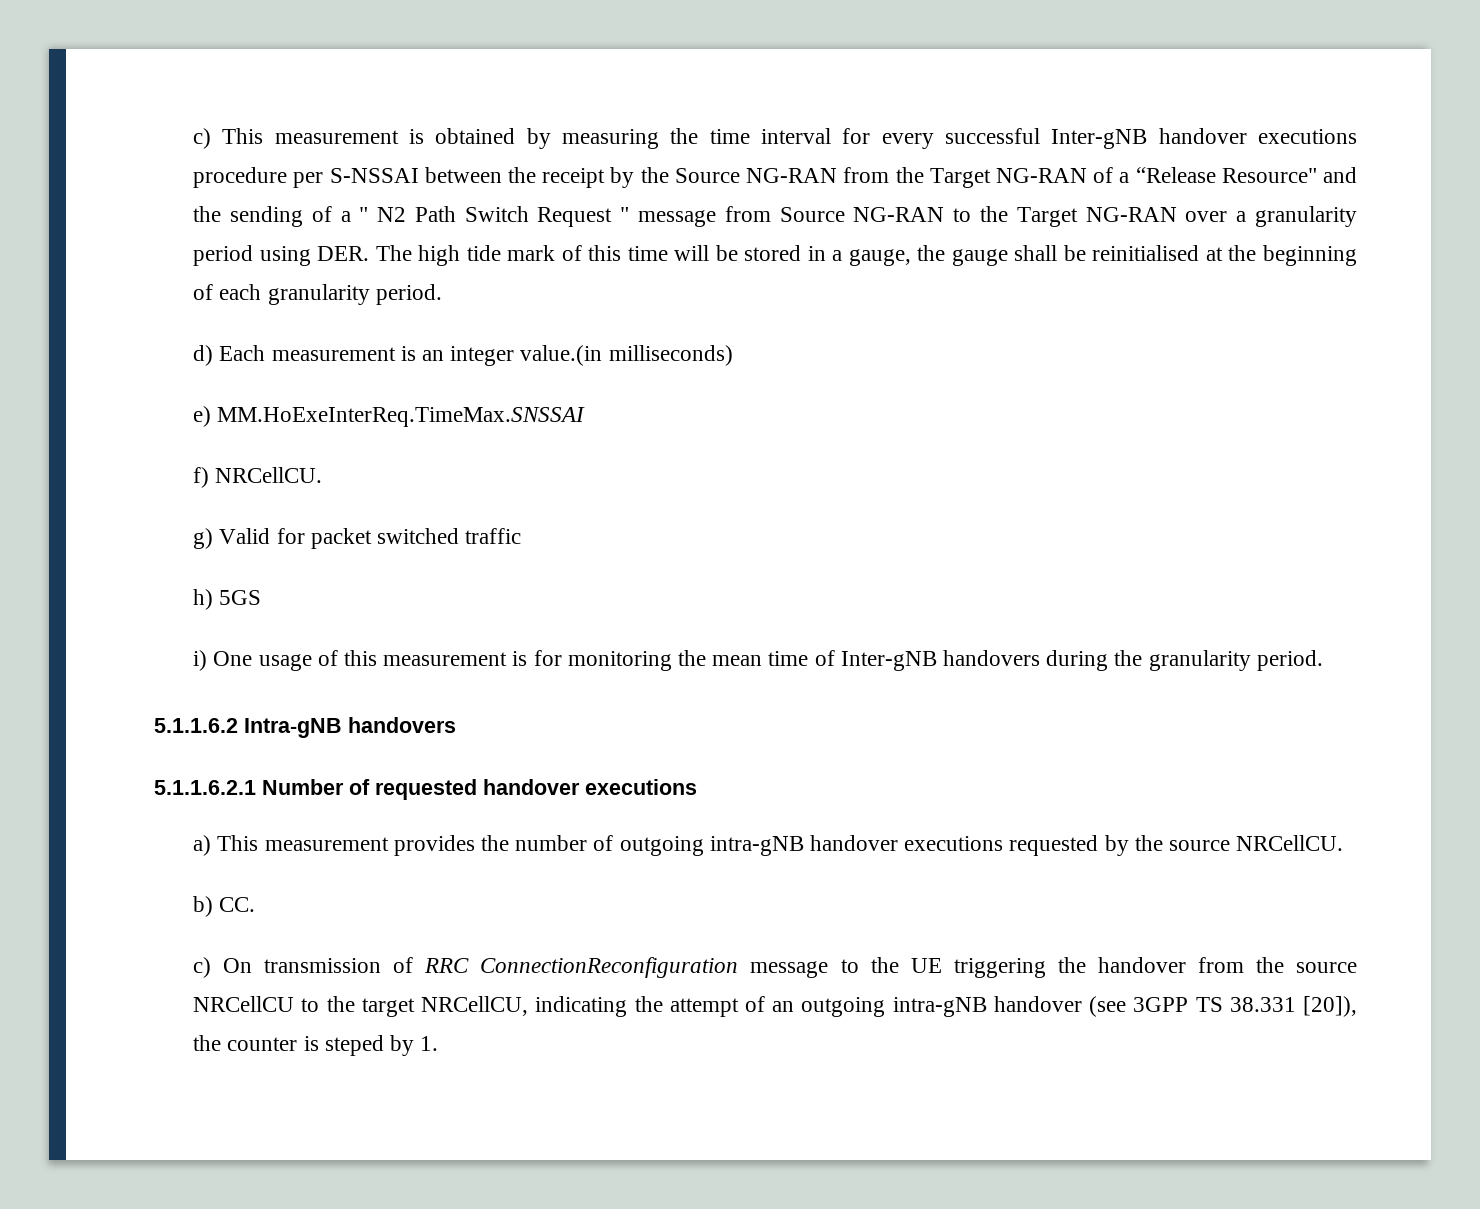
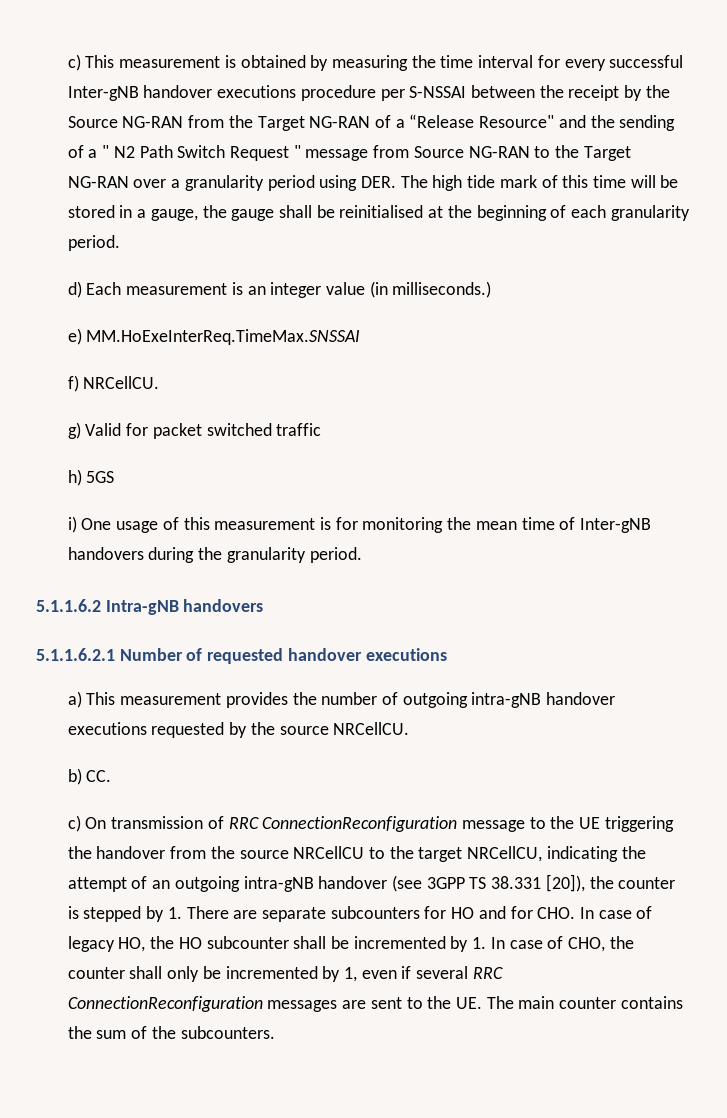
- d) Each measurement is an integer value.(in milliseconds)
+ d) Each measurement is an integer value (in milliseconds.)
- c) On transmission of RRC ConnectionReconfiguration message to the UE triggering the handover from the source NRCellCU to the target NRCellCU, indicating the attempt of an outgoing intra-gNB handover (see 3GPP TS 38.331 [20]), the counter is steped by 1.
+ c) On transmission of RRC ConnectionReconfiguration message to the UE triggering the handover from the source NRCellCU to the target NRCellCU, indicating the attempt of an outgoing intra-gNB handover (see 3GPP TS 38.331 [20]), the counter is stepped by 1. There are separate subcounters for HO and for CHO. In case of legacy HO, the HO subcounter shall be incremented by 1. In case of CHO, the counter shall only be incremented by 1, even if several RRC ConnectionReconfiguration messages are sent to the UE. The main counter contains the sum of the subcounters.

